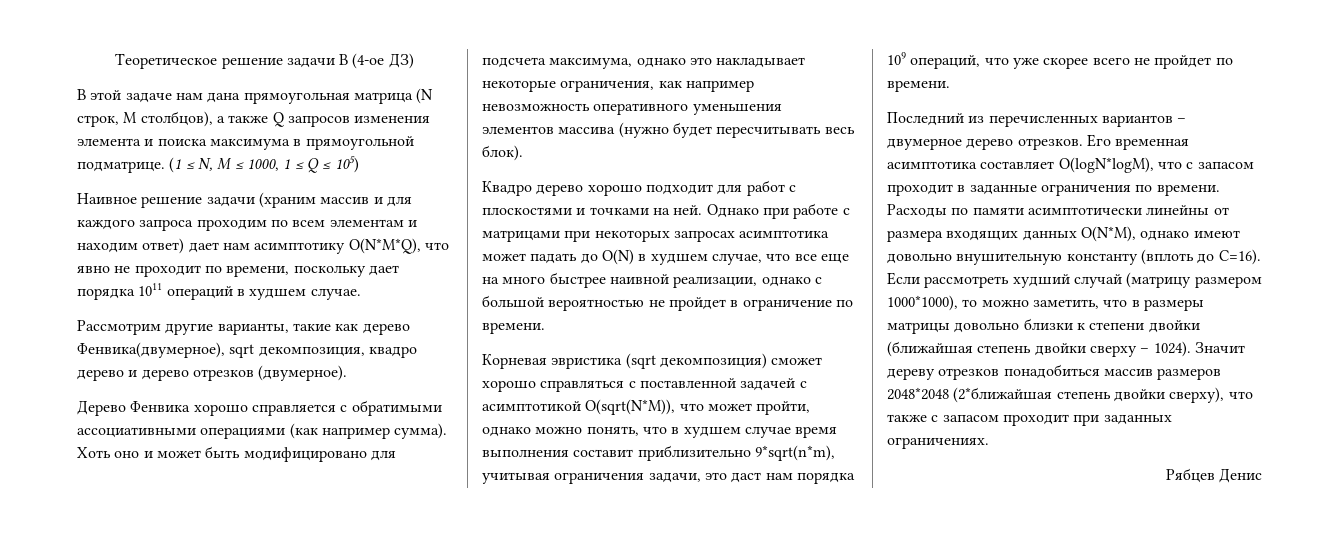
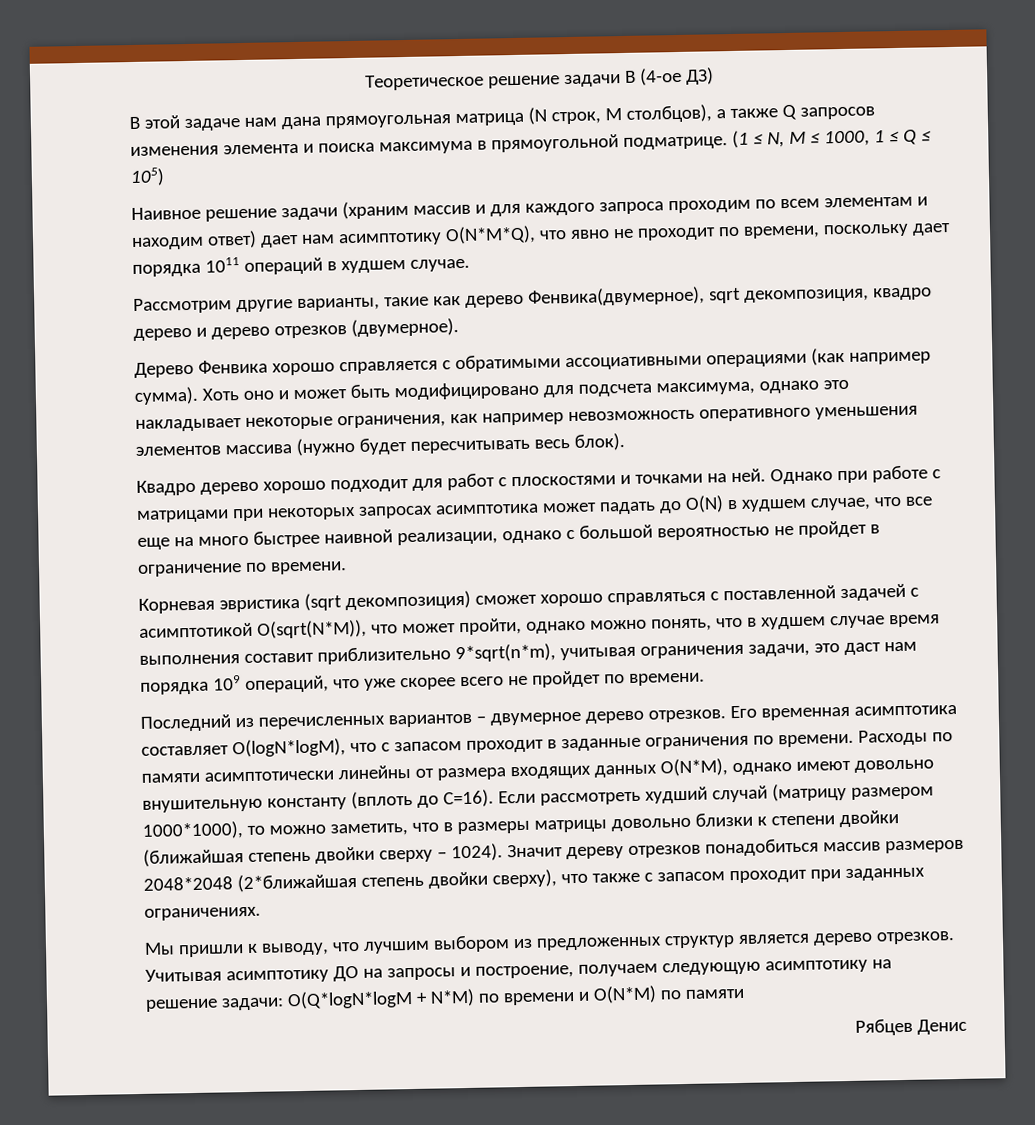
+ Мы пришли к выводу, что лучшим выбором из предложенных структур является дерево отрезков. Учитывая асимптотику ДО на запросы и построение, получаем следующую асимптотику на решение задачи: О(Q*logN*logM + N*M) по времени и O(N*M) по памяти

